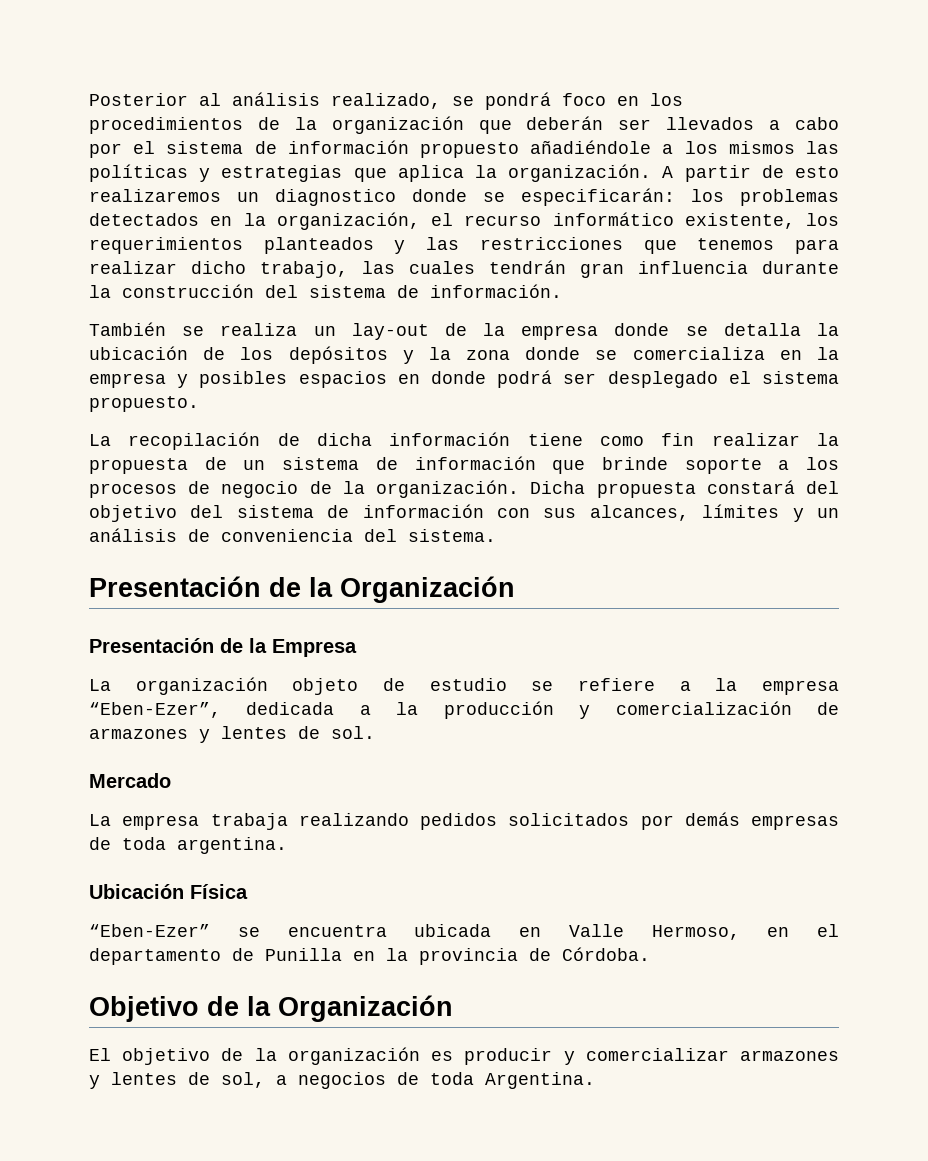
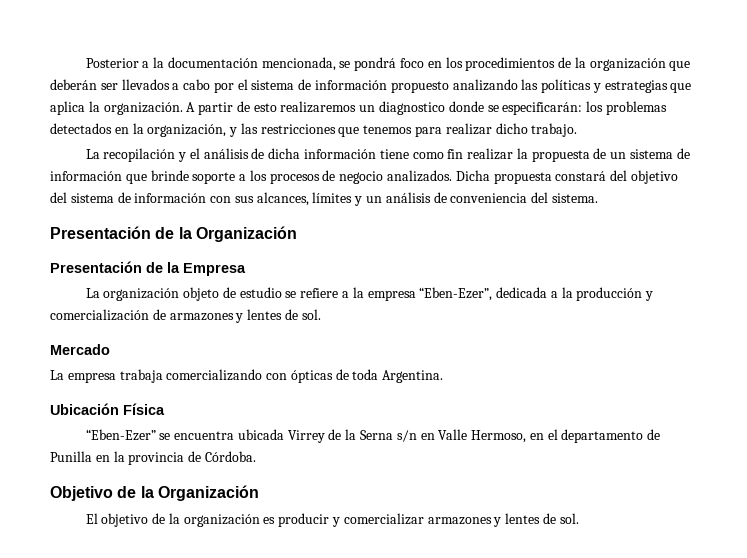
- Posterior al análisis realizado, se pondrá foco en los procedimientos de la organización que deberán ser llevados a cabo por el sistema de información propuesto añadiéndole a los mismos las políticas y estrategias que aplica la organización.
+ Posterior a la documentación mencionada, se pondrá foco en los procedimientos de la organización que deberán ser llevados a cabo por el sistema de información propuesto analizando las políticas y estrategias que aplica la organización.
- A partir de esto realizaremos un diagnostico donde se especificarán: los problemas detectados en la organización, el recurso informático existente, los requerimientos planteados y las restricciones que tenemos para realizar dicho trabajo, las cuales tendrán gran influencia durante la construcción del sistema de información.
- También se realiza un lay-out de la empresa donde se detalla la ubicación de los depósitos y la zona donde se comercializa en la empresa y posibles espacios en donde podrá ser desplegado el sistema propuesto.
+ A partir de esto realizaremos un diagnostico donde se especificarán: los problemas detectados en la organización, y las restricciones que tenemos para realizar dicho trabajo.
- La recopilación de dicha información tiene como fin realizar la propuesta de un sistema de información que brinde soporte a los procesos de negocio de la organización.
+ La recopilación y el análisis de dicha información tiene como fin realizar la propuesta de un sistema de información que brinde soporte a los procesos de negocio analizados.
- La empresa trabaja realizando pedidos solicitados por demás empresas de toda argentina.
+ La empresa trabaja comercializando con ópticas de toda Argentina.
- “Eben-Ezer” se encuentra ubicada en Valle Hermoso, en el departamento de Punilla en la provincia de Córdoba.
+ “Eben-Ezer” se encuentra ubicada Virrey de la Serna s/n en Valle Hermoso, en el departamento de Punilla en la provincia de Córdoba.
- El objetivo de la organización es producir y comercializar armazones y lentes de sol, a negocios de toda Argentina.
+ El objetivo de la organización es producir y comercializar armazones y lentes de sol.

